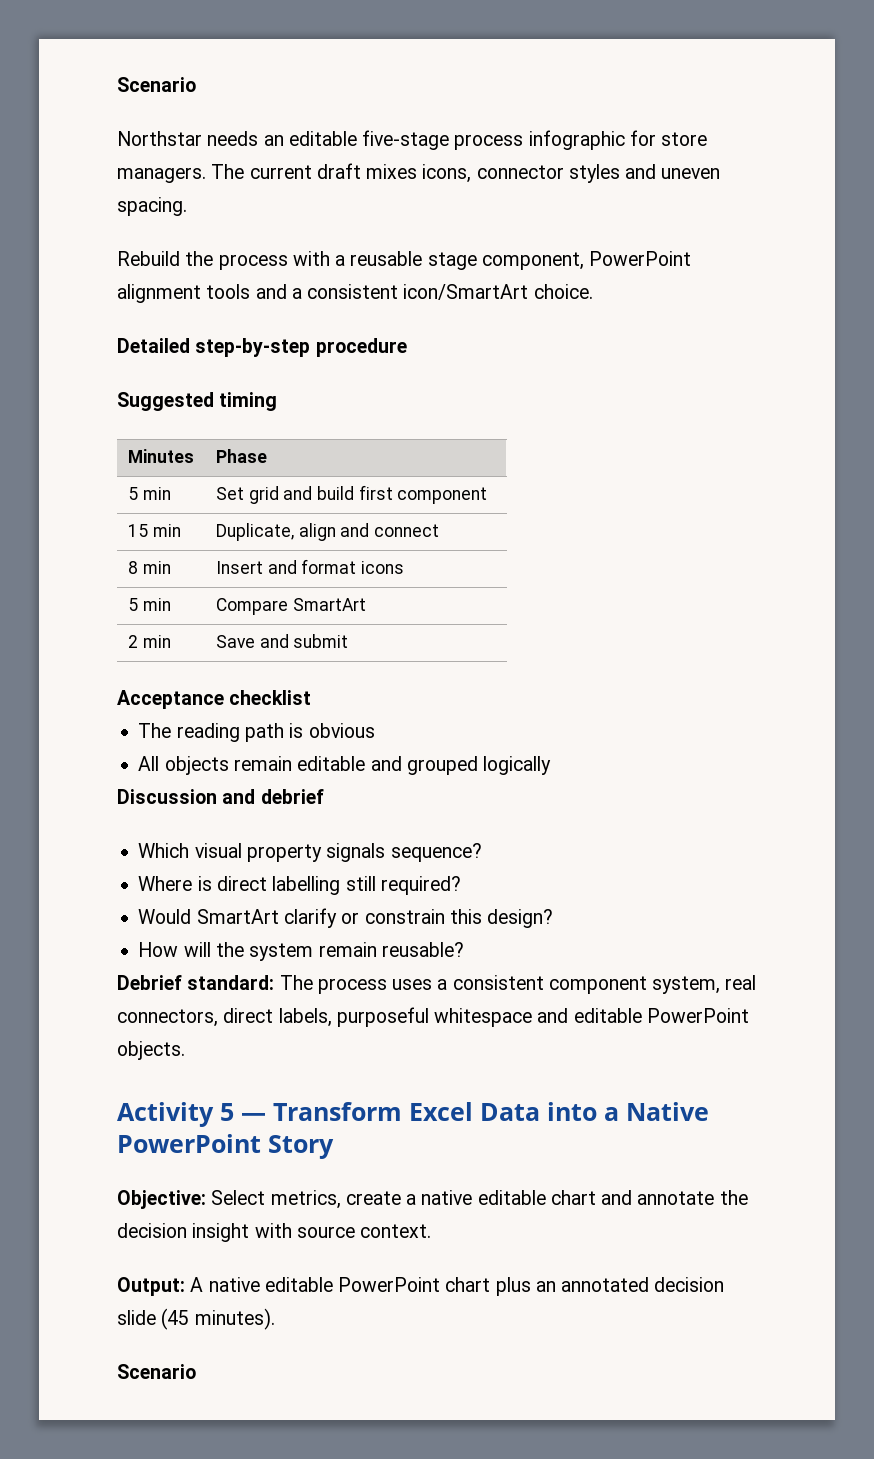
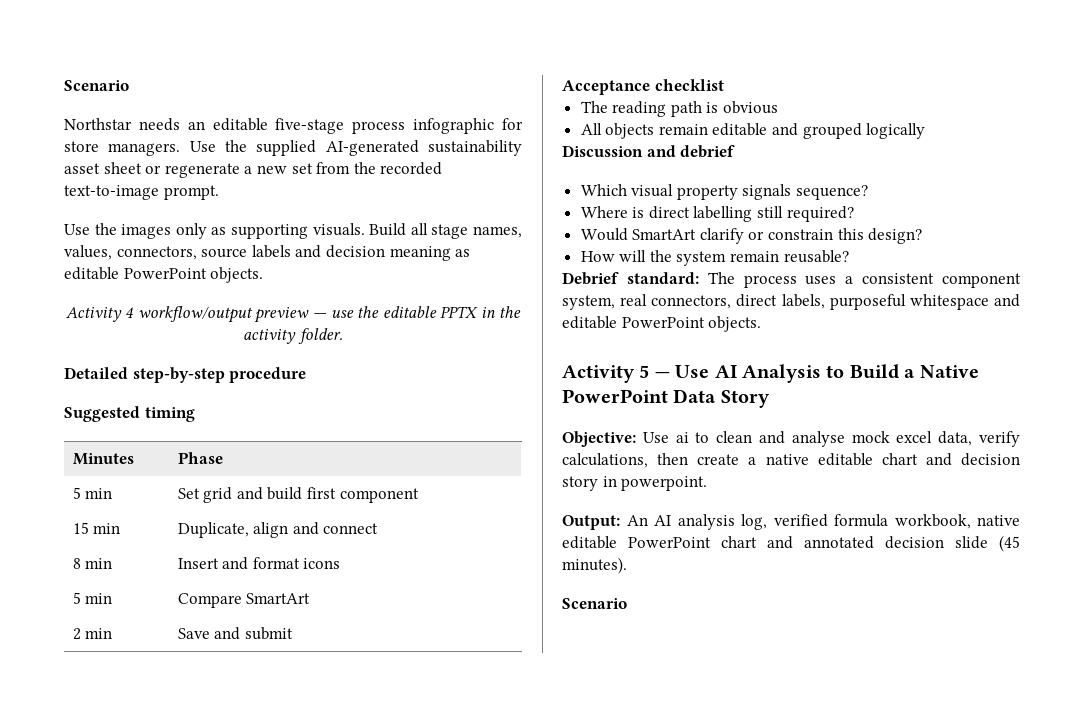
- The current draft mixes icons, connector styles and uneven spacing.
- Rebuild the process with a reusable stage component, PowerPoint alignment tools and a consistent icon/SmartArt choice.
+ Use the supplied AI-generated sustainability asset sheet or regenerate a new set from the recorded text-to-image prompt.
+ Use the images only as supporting visuals. Build all stage names, values, connectors, source labels and decision meaning as editable PowerPoint objects.
+ Activity 4 workflow/output preview — use the editable PPTX in the activity folder.
- Activity 5 — Transform Excel Data into a Native PowerPoint Story
+ Activity 5 — Use AI Analysis to Build a Native PowerPoint Data Story
- Objective: Select metrics, create a native editable chart and annotate the decision insight with source context.
- Output: A native editable PowerPoint chart plus an annotated decision slide (45 minutes).
+ Objective: Use ai to clean and analyse mock excel data, verify calculations, then create a native editable chart and decision story in powerpoint.
+ Output: An AI analysis log, verified formula workbook, native editable PowerPoint chart and annotated decision slide (45 minutes).

